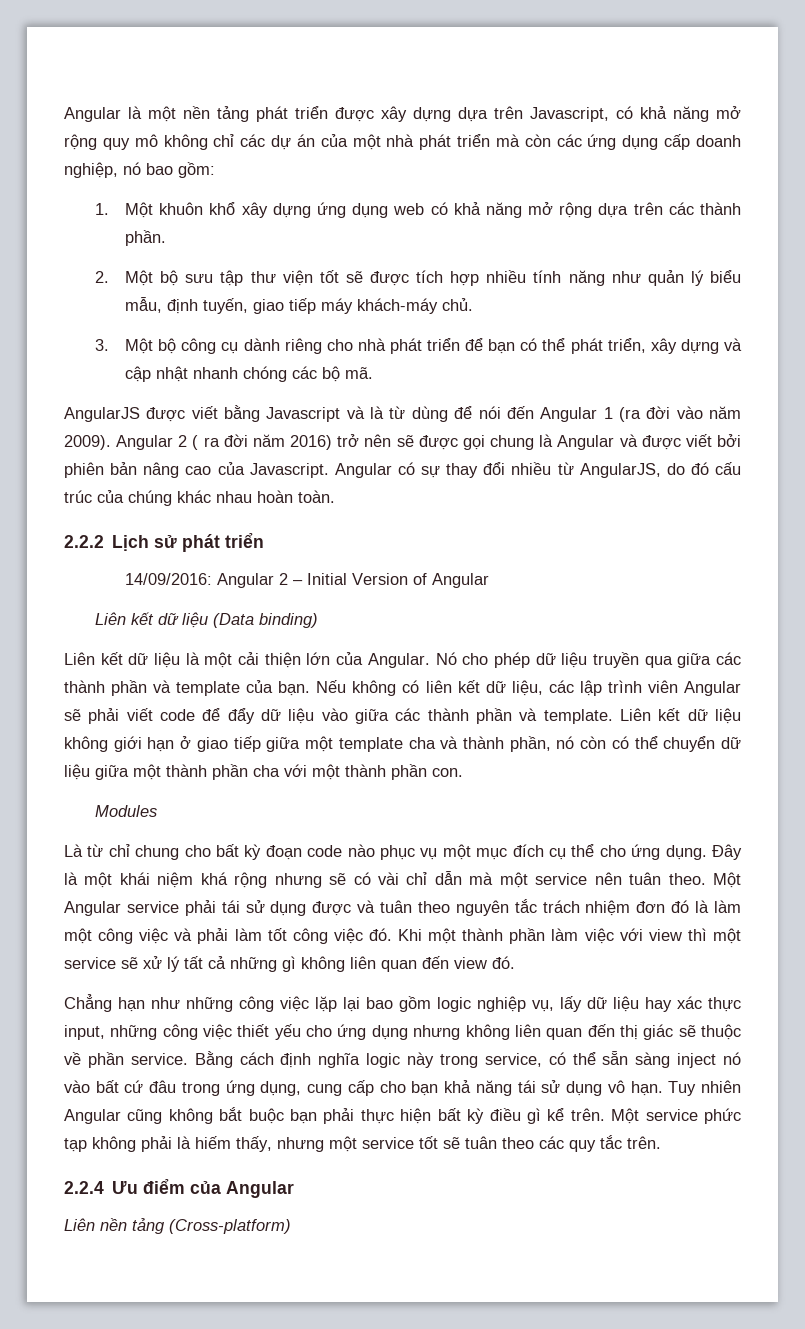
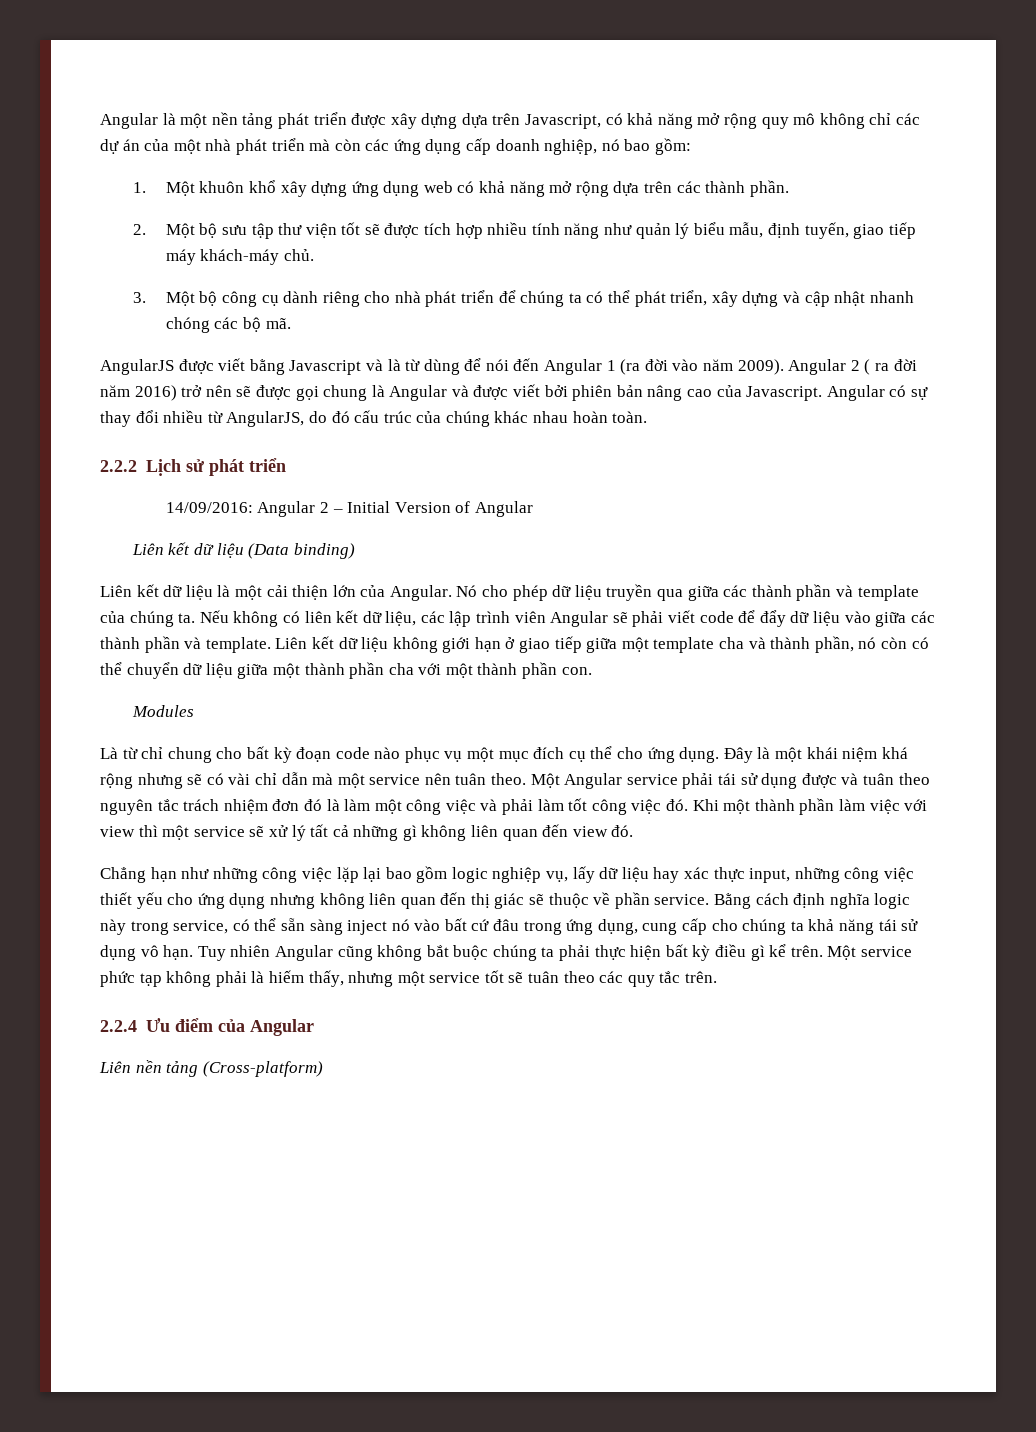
- 3. Một bộ công cụ dành riêng cho nhà phát triển để bạn có thể phát triển, xây dựng và cập nhật nhanh chóng các bộ mã.
+ 3. Một bộ công cụ dành riêng cho nhà phát triển để chúng ta có thể phát triển, xây dựng và cập nhật nhanh chóng các bộ mã.
- Nó cho phép dữ liệu truyền qua giữa các thành phần và template của bạn.
+ Nó cho phép dữ liệu truyền qua giữa các thành phần và template của chúng ta.
- Bằng cách định nghĩa logic này trong service, có thể sẵn sàng inject nó vào bất cứ đâu trong ứng dụng, cung cấp cho bạn khả năng tái sử dụng vô hạn.
+ Bằng cách định nghĩa logic này trong service, có thể sẵn sàng inject nó vào bất cứ đâu trong ứng dụng, cung cấp cho chúng ta khả năng tái sử dụng vô hạn.
- Tuy nhiên Angular cũng không bắt buộc bạn phải thực hiện bất kỳ điều gì kể trên.
+ Tuy nhiên Angular cũng không bắt buộc chúng ta phải thực hiện bất kỳ điều gì kể trên.

